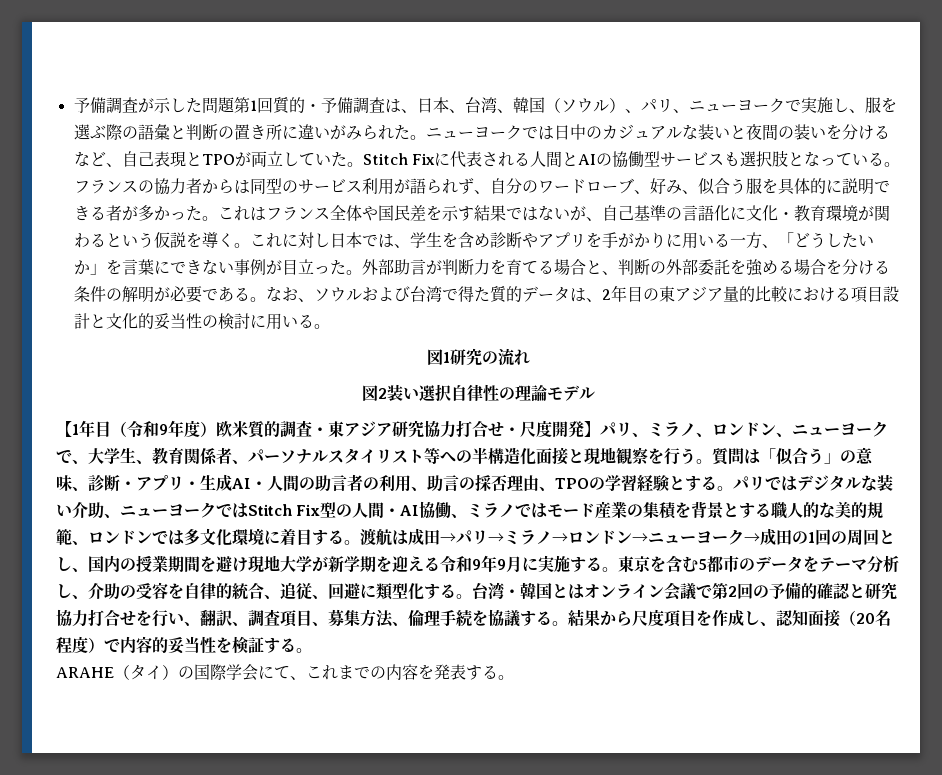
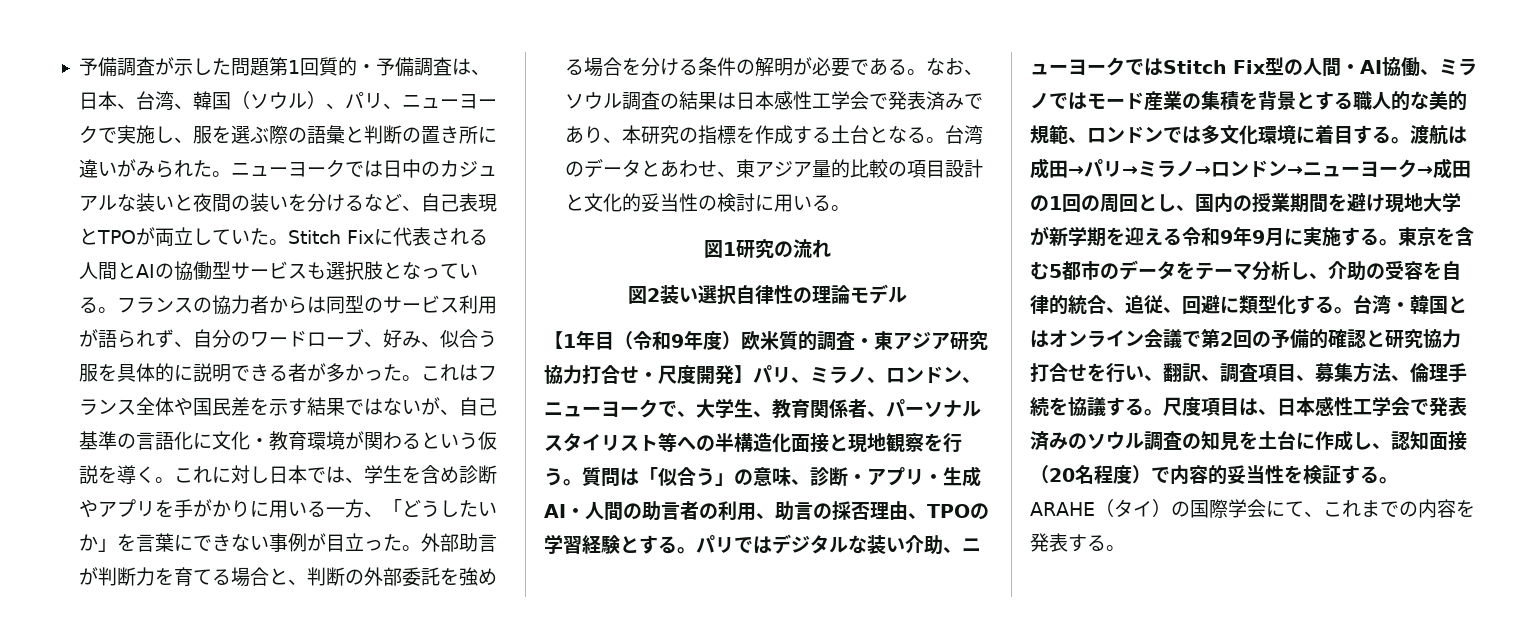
- なお、ソウルおよび台湾で得た質的データは、2年目の東アジア量的比較における項目設計と文化的妥当性の検討に用いる。
+ なお、ソウル調査の結果は日本感性工学会で発表済みであり、本研究の指標を作成する土台となる。台湾のデータとあわせ、東アジア量的比較の項目設計と文化的妥当性の検討に用いる。
- 結果から尺度項目を作成し、認知面接（20名程度）で内容的妥当性を検証する。
+ 尺度項目は、日本感性工学会で発表済みのソウル調査の知見を土台に作成し、認知面接（20名程度）で内容的妥当性を検証する。

